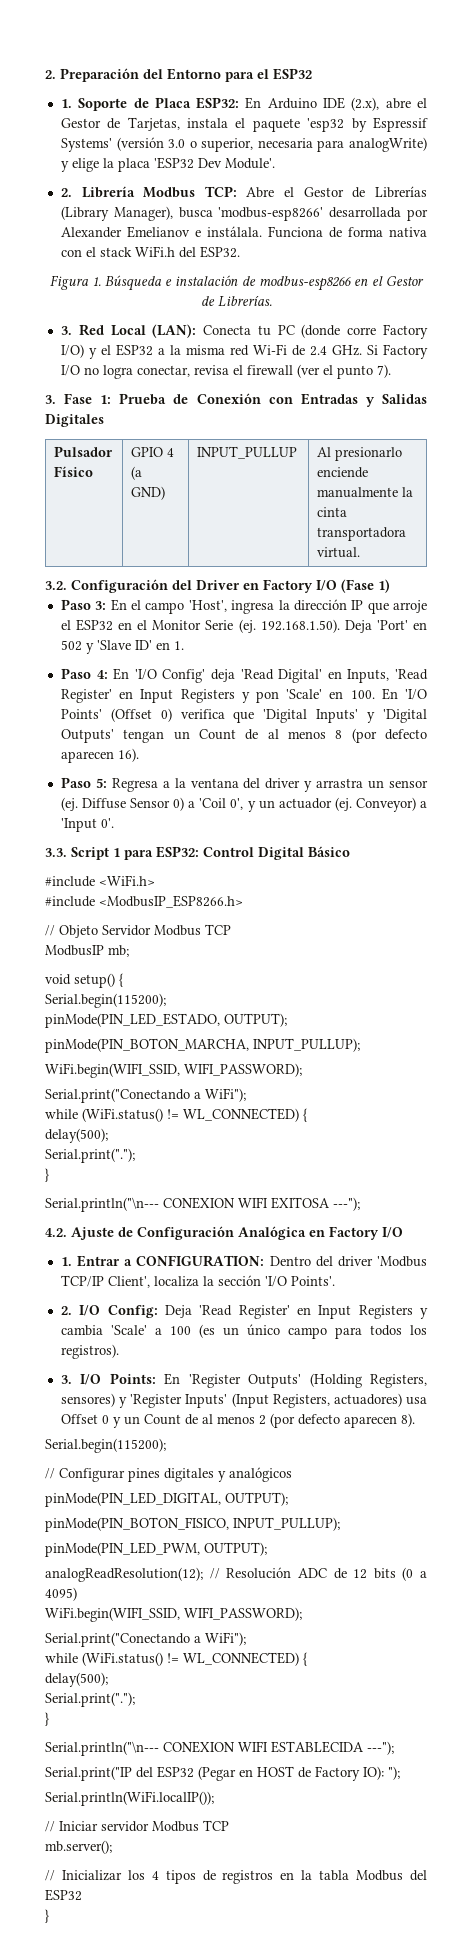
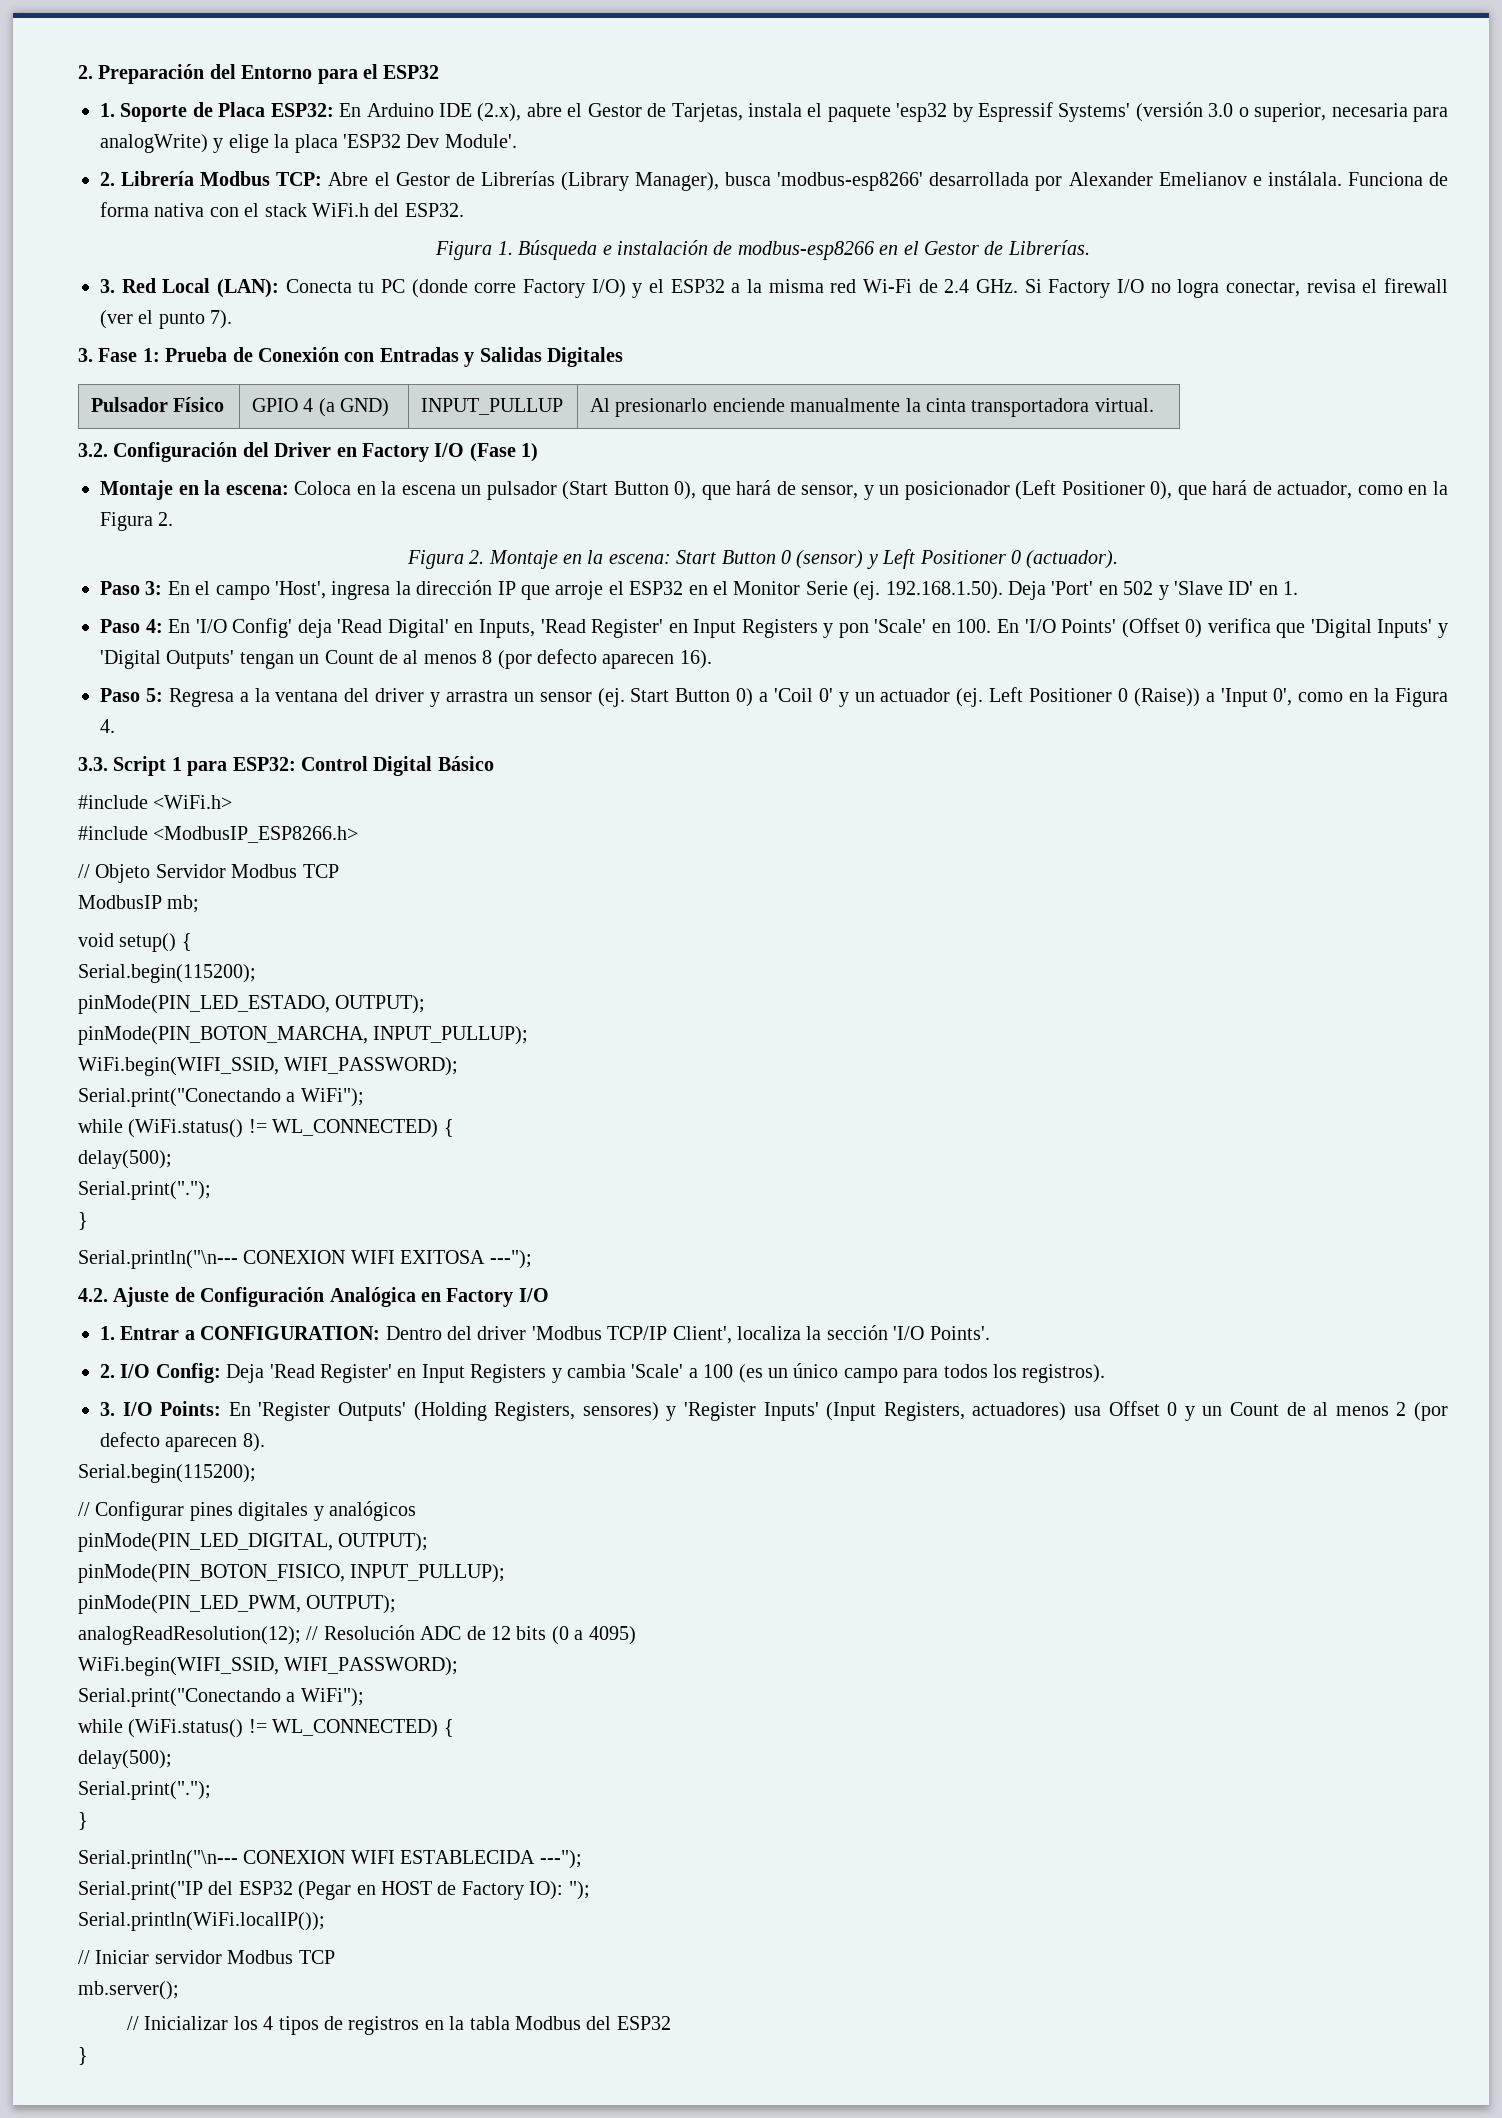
+ Montaje en la escena: Coloca en la escena un pulsador (Start Button 0), que hará de sensor, y un posicionador (Left Positioner 0), que hará de actuador, como en la Figura 2.
+ Figura 2. Montaje en la escena: Start Button 0 (sensor) y Left Positioner 0 (actuador).
- Diffuse Sensor 0) a 'Coil 0', y un actuador (ej.
+ Start Button 0) a 'Coil 0' y un actuador (ej.
- Conveyor) a 'Input 0'.
+ Left Positioner 0 (Raise)) a 'Input 0', como en la Figura 4.

